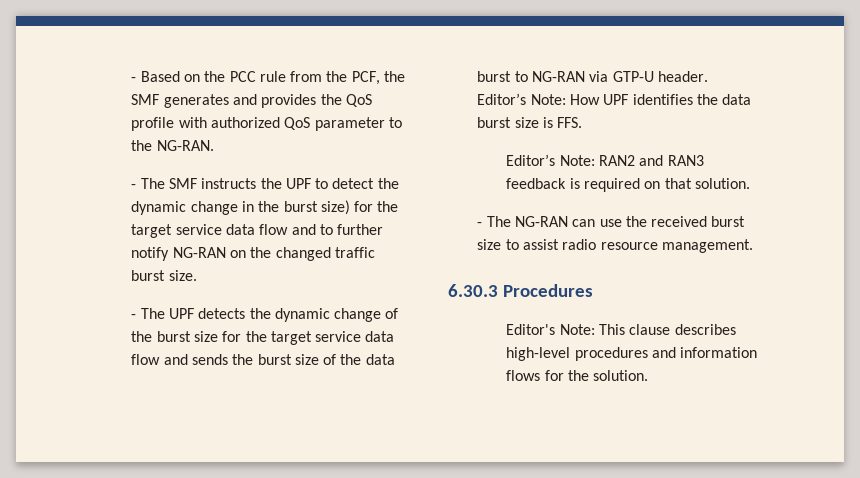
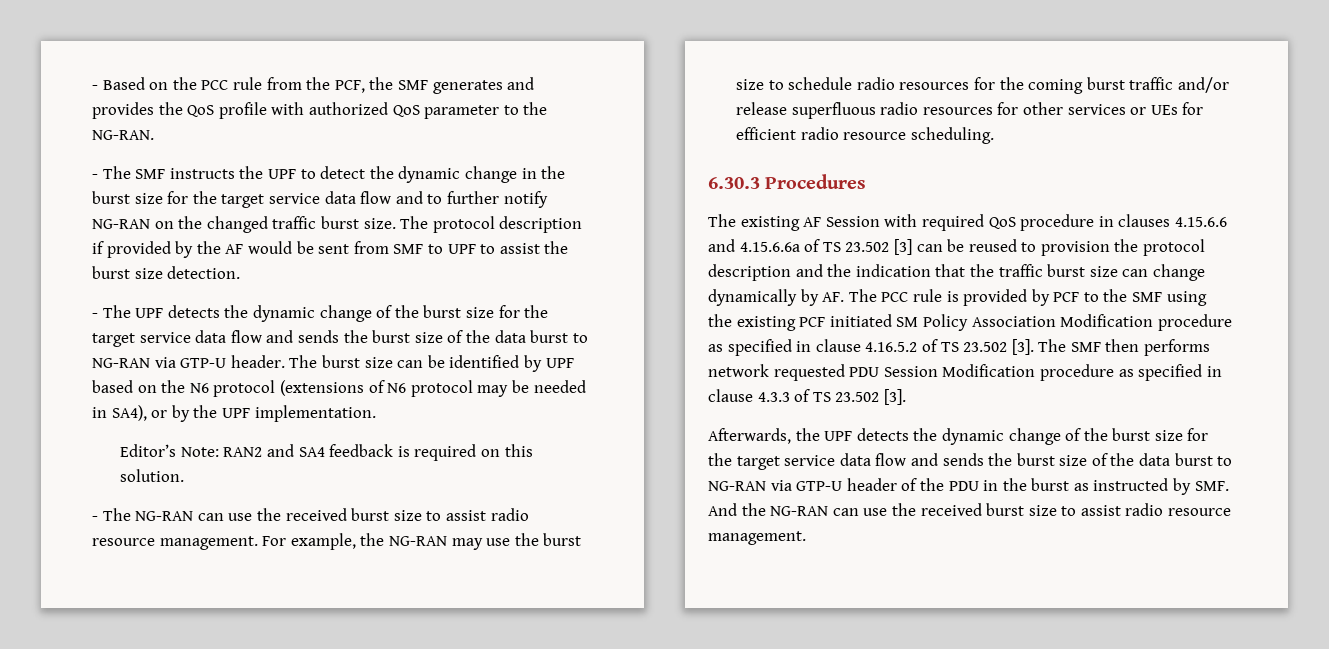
- - The SMF instructs the UPF to detect the dynamic change in the burst size) for the target service data flow and to further notify NG-RAN on the changed traffic burst size.
+ - The SMF instructs the UPF to detect the dynamic change in the burst size for the target service data flow and to further notify NG-RAN on the changed traffic burst size. The protocol description if provided by the AF would be sent from SMF to UPF to assist the burst size detection.
- Editor’s Note: How UPF identifies the data burst size is FFS.
+ The burst size can be identified by UPF based on the N6 protocol (extensions of N6 protocol may be needed in SA4), or by the UPF implementation.
- Editor’s Note: RAN2 and RAN3 feedback is required on that solution.
+ Editor’s Note: RAN2 and SA4 feedback is required on this solution.
- - The NG-RAN can use the received burst size to assist radio resource management.
+ - The NG-RAN can use the received burst size to assist radio resource management. For example, the NG-RAN may use the burst size to schedule radio resources for the coming burst traffic and/or release superfluous radio resources for other services or UEs for efficient radio resource scheduling.
  6.30.3 Procedures
- Editor's Note: This clause describes high-level procedures and information flows for the solution.
+ The existing AF Session with required QoS procedure in clauses 4.15.6.6 and 4.15.6.6a of TS 23.502 [3] can be reused to provision the protocol description and the indication that the traffic burst size can change dynamically by AF. The PCC rule is provided by PCF to the SMF using the existing PCF initiated SM Policy Association Modification procedure as specified in clause 4.16.5.2 of TS 23.502 [3]. The SMF then performs network requested PDU Session Modification procedure as specified in clause 4.3.3 of TS 23.502 [3].
+ Afterwards, the UPF detects the dynamic change of the burst size for the target service data flow and sends the burst size of the data burst to NG-RAN via GTP-U header of the PDU in the burst as instructed by SMF. And the NG-RAN can use the received burst size to assist radio resource management.

